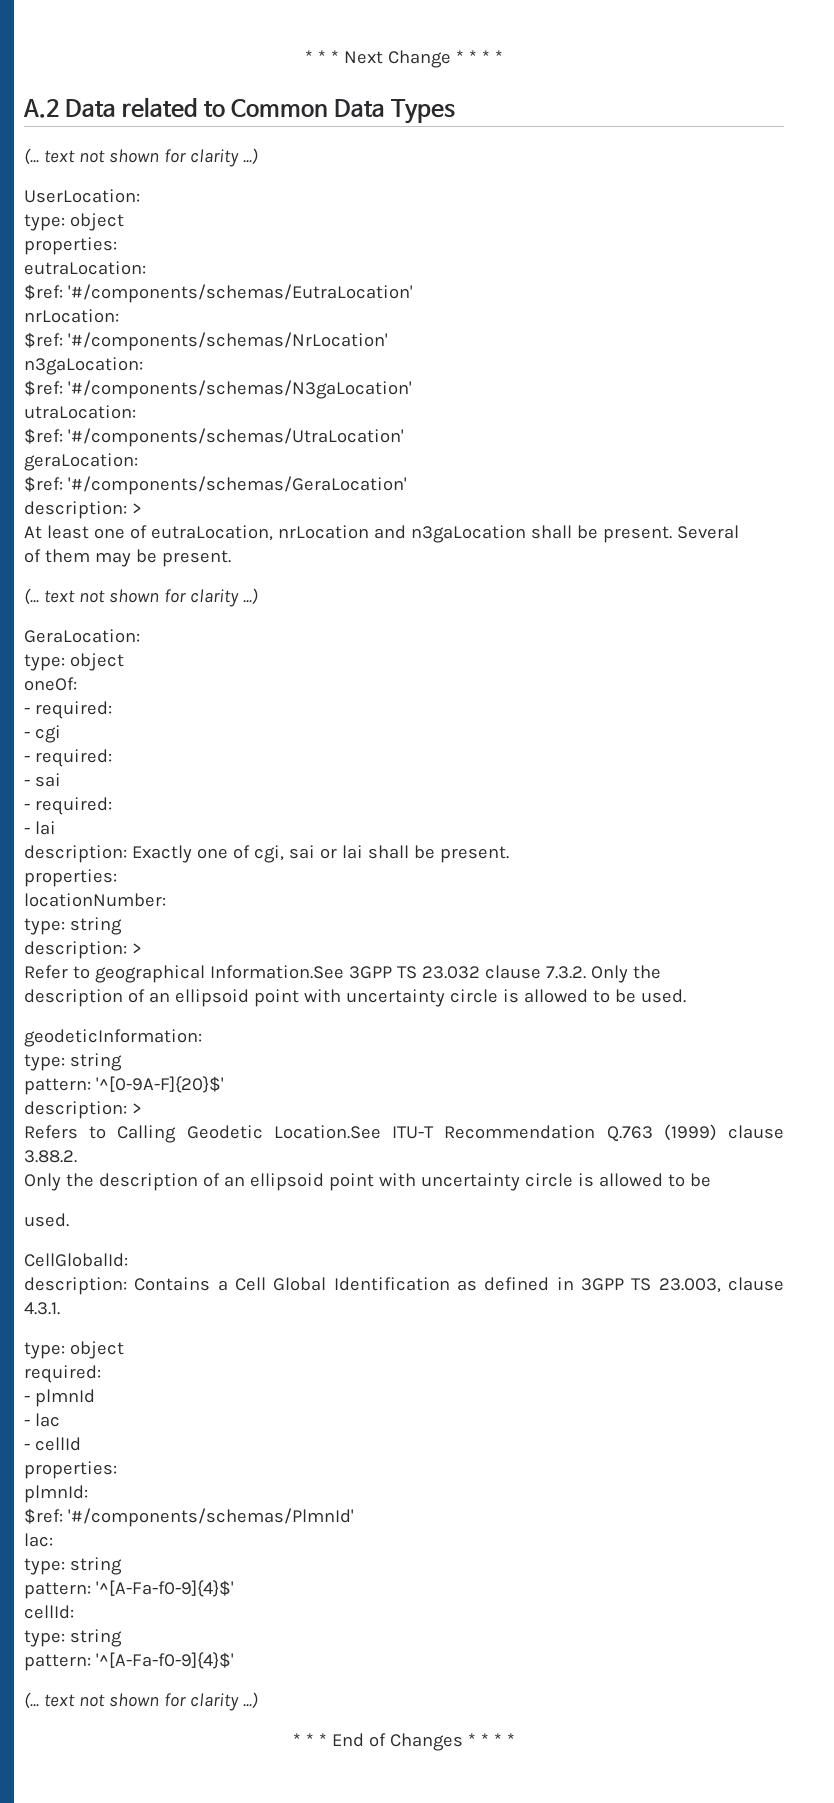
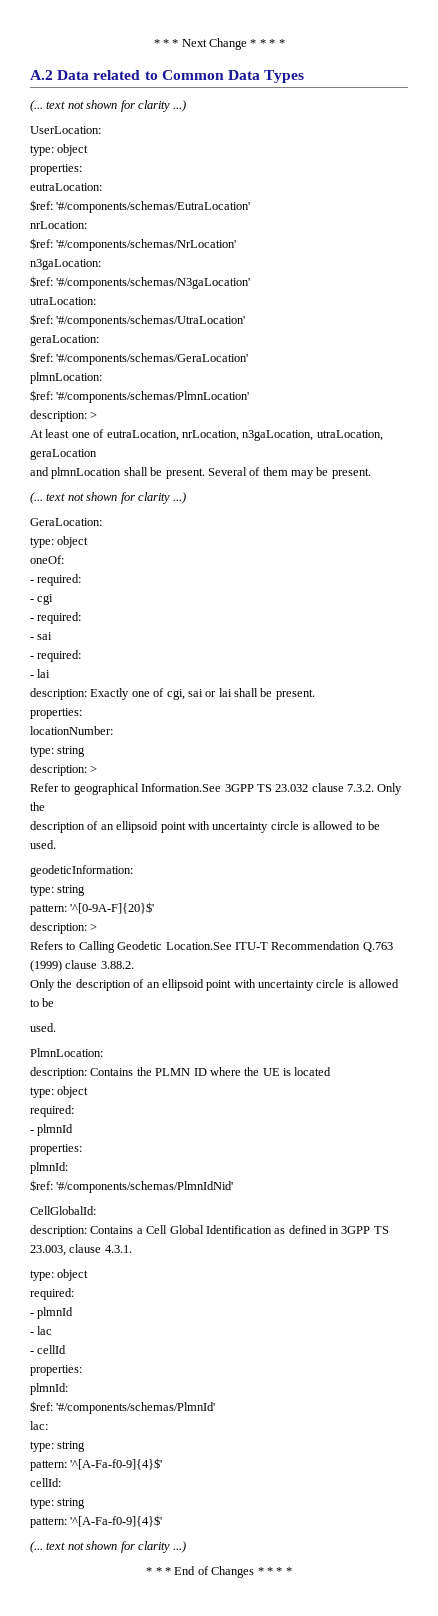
+ plmnLocation:
+ $ref: '#/components/schemas/PlmnLocation'
- At least one of eutraLocation, nrLocation and n3gaLocation shall be present.
+ At least one of eutraLocation, nrLocation, n3gaLocation, utraLocation, geraLocation
+ and plmnLocation shall be present.
- Several
- of them may be present.
+ Several of them may be present.
+ PlmnLocation:
+ description: Contains the PLMN ID where the UE is located
+ type: object
+ required:
+ - plmnId
+ properties:
+ plmnId:
+ $ref: '#/components/schemas/PlmnIdNid'

